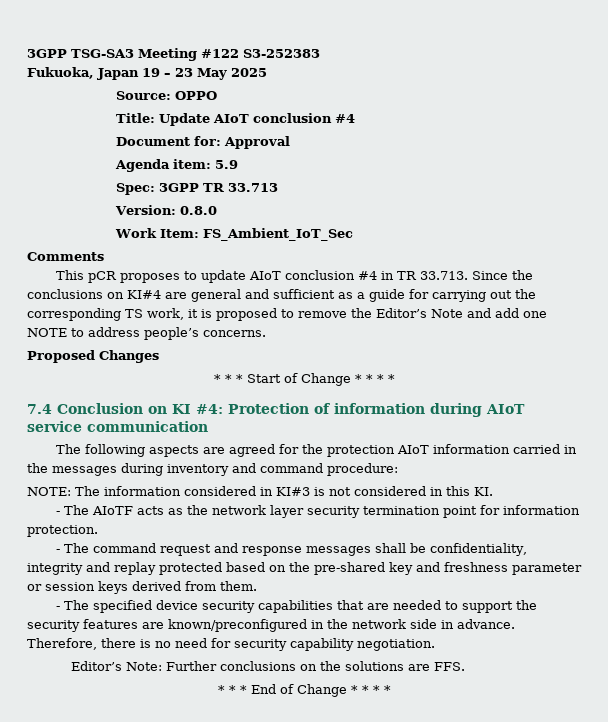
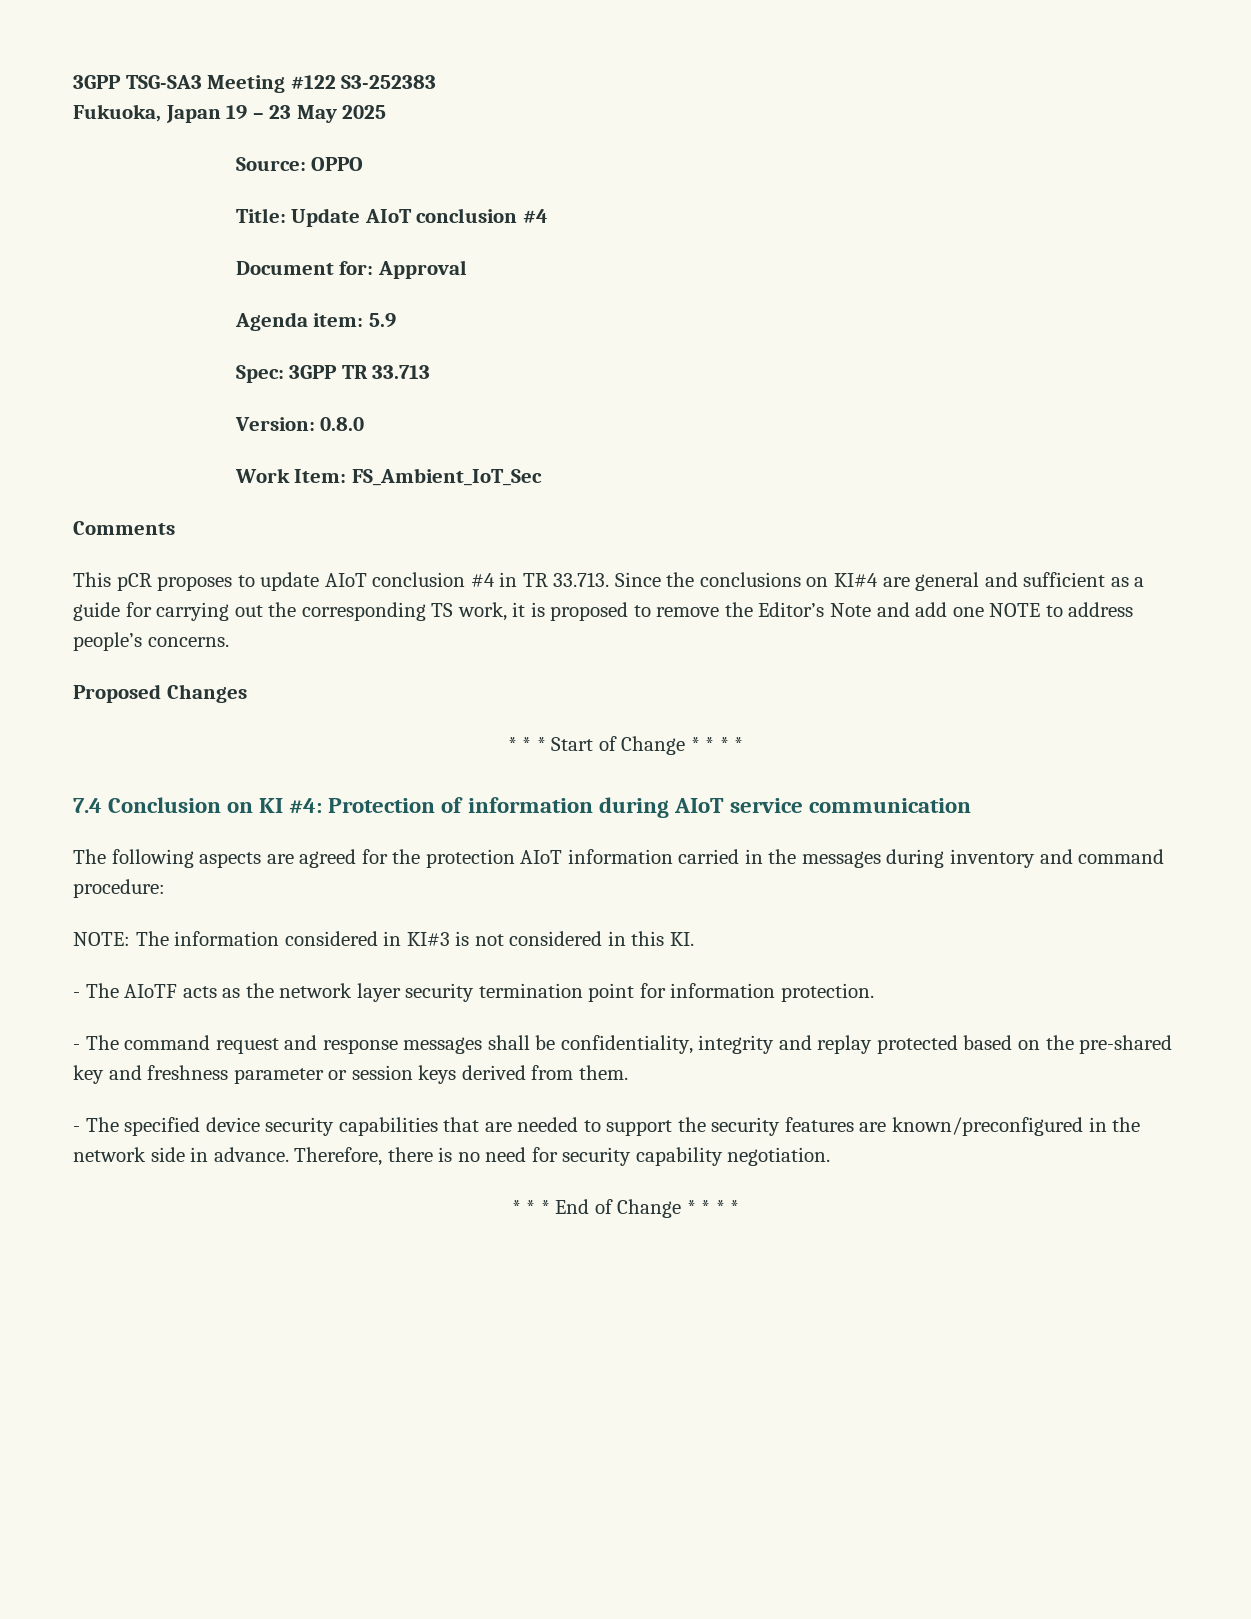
- Editor’s Note: Further conclusions on the solutions are FFS.

